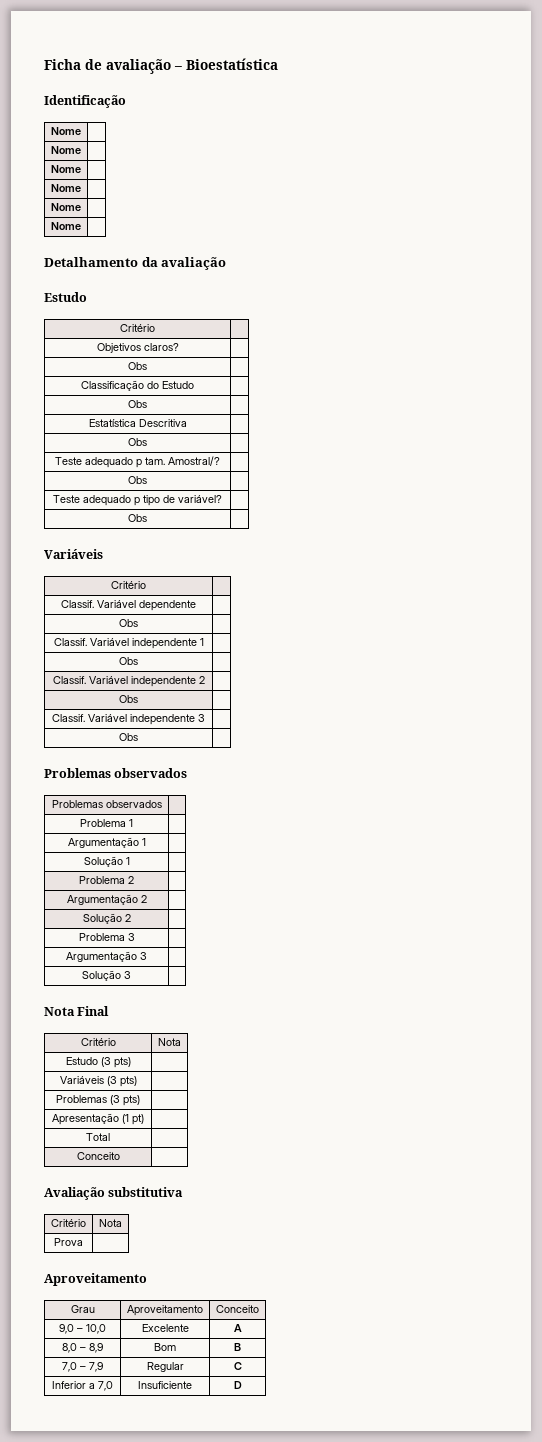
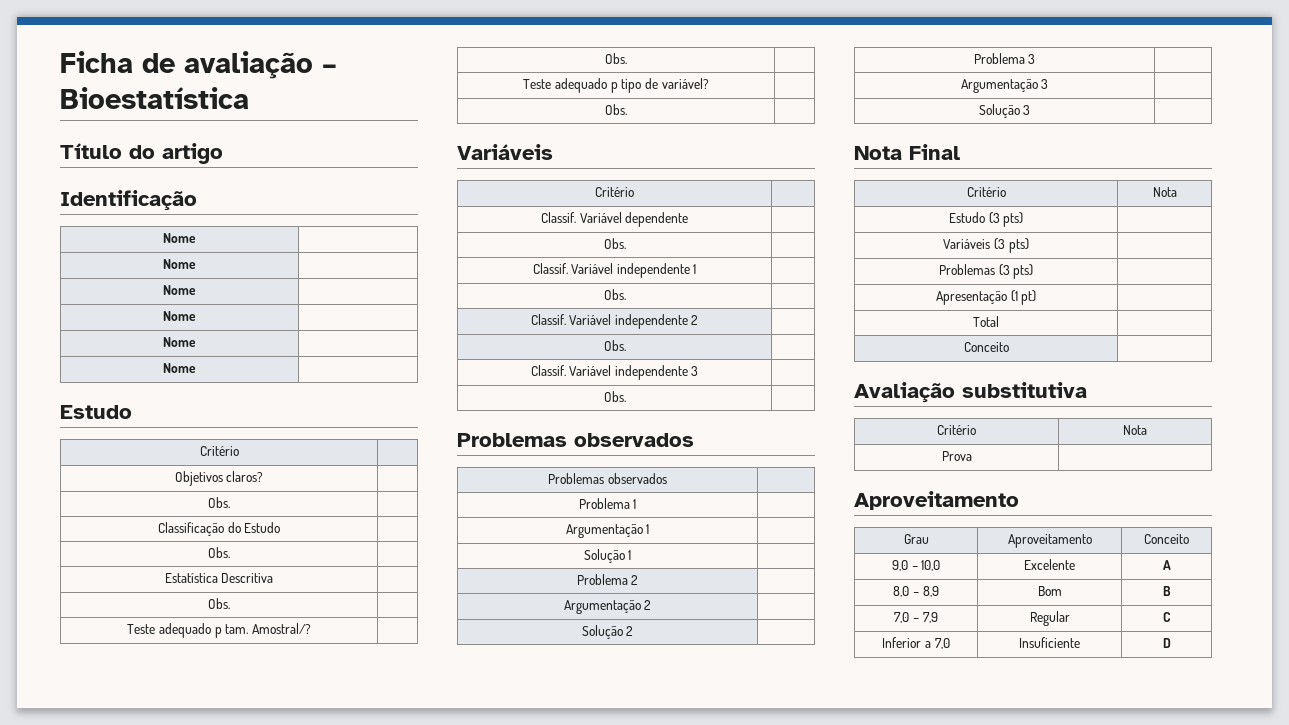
+ Título do artigo
- Detalhamento da avaliação
  Objetivos claros? |
- Obs |
+ Obs. |
  Classificação do Estudo |
- Obs |
+ Obs. |
  Estatística Descritiva |
- Obs |
+ Obs. |
  Teste adequado p tam. Amostral/? |
- Obs |
+ Obs. |
  Teste adequado p tipo de variável? |
- Obs |
+ Obs. |
  Classif. Variável dependente |
- Obs |
+ Obs. |
  Classif. Variável independente 1 |
- Obs |
+ Obs. |
  Classif. Variável independente 2 |
- Obs |
+ Obs. |
  Classif. Variável independente 3 |
- Obs |
+ Obs. |

